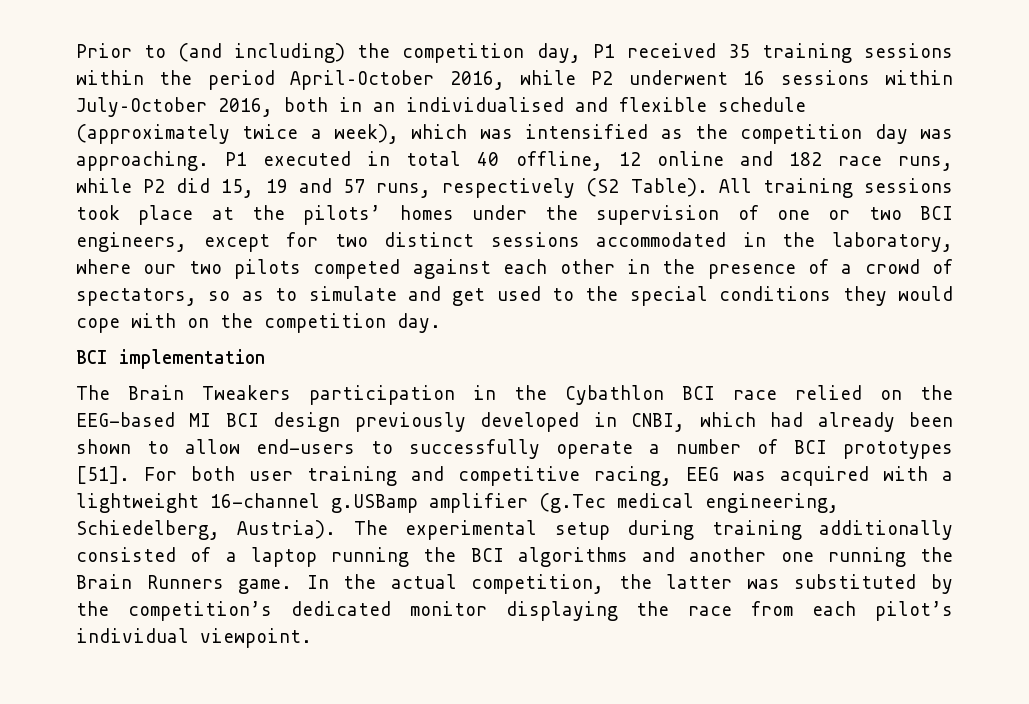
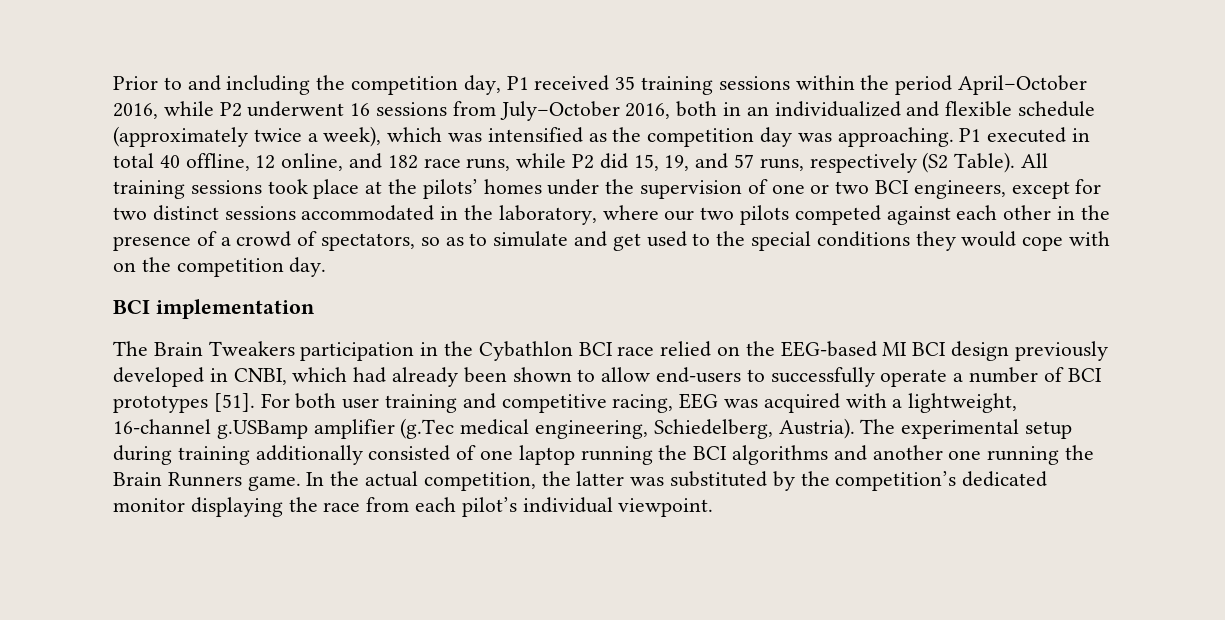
- Prior to (and including) the competition day, P1 received 35 training sessions within the period April–October 2016, while P2 underwent 16 sessions within July–October 2016, both in an individualised and flexible schedule (approximately twice a week), which was intensified as the competition day was approaching.
+ Prior to and including the competition day, P1 received 35 training sessions within the period April–October 2016, while P2 underwent 16 sessions from July–October 2016, both in an individualized and flexible schedule (approximately twice a week), which was intensified as the competition day was approaching.
- P1 executed in total 40 offline, 12 online and 182 race runs, while P2 did 15, 19 and 57 runs, respectively (S2 Table).
+ P1 executed in total 40 offline, 12 online, and 182 race runs, while P2 did 15, 19, and 57 runs, respectively (S2 Table).
- For both user training and competitive racing, EEG was acquired with a lightweight 16-channel g.USBamp amplifier (g.Tec medical engineering, Schiedelberg, Austria).
+ For both user training and competitive racing, EEG was acquired with a lightweight, 16-channel g.USBamp amplifier (g.Tec medical engineering, Schiedelberg, Austria).
- The experimental setup during training additionally consisted of a laptop running the BCI algorithms and another one running the Brain Runners game.
+ The experimental setup during training additionally consisted of one laptop running the BCI algorithms and another one running the Brain Runners game.

